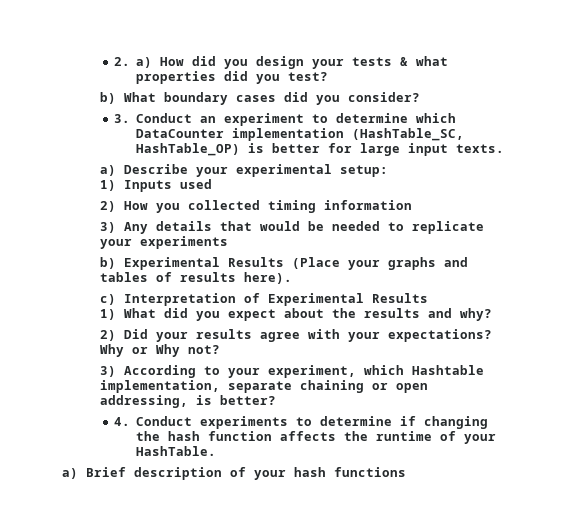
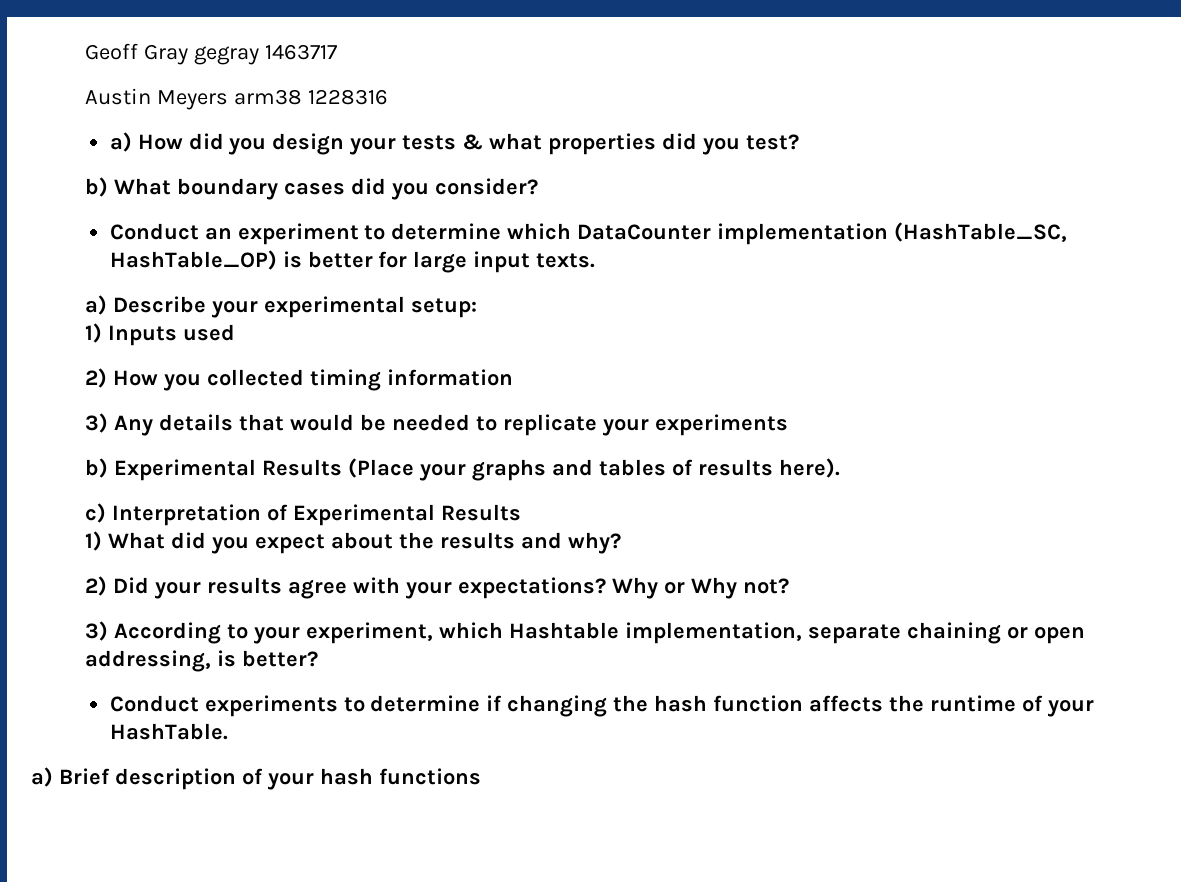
- 2. a) How did you design your tests & what properties did you test?
+ Geoff Gray gegray 1463717
+ Austin Meyers arm38 1228316
+ a) How did you design your tests & what properties did you test?
- 3. Conduct an experiment to determine which DataCounter implementation (HashTable_SC, HashTable_OP) is better for large input texts.
+ Conduct an experiment to determine which DataCounter implementation (HashTable_SC, HashTable_OP) is better for large input texts.
- 4. Conduct experiments to determine if changing the hash function affects the runtime of your HashTable.
+ Conduct experiments to determine if changing the hash function affects the runtime of your HashTable.

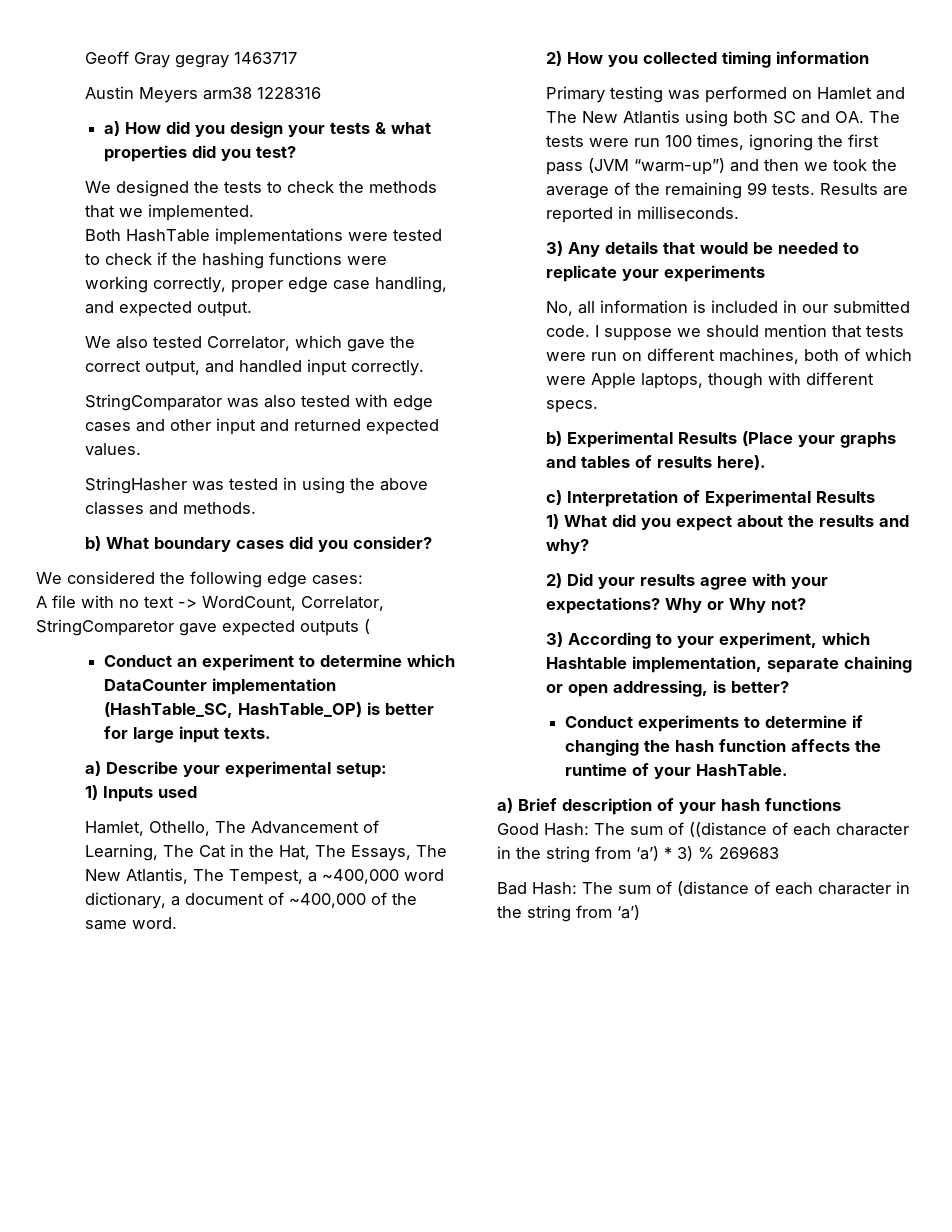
+ We designed the tests to check the methods that we implemented.
+ Both HashTable implementations were tested to check if the hashing functions were working correctly, proper edge case handling, and expected output.
+ We also tested Correlator, which gave the correct output, and handled input correctly.
+ StringComparator was also tested with edge cases and other input and returned expected values.
+ StringHasher was tested in using the above classes and methods.
+ We considered the following edge cases:
+ A file with no text -> WordCount, Correlator, StringComparetor gave expected outputs (
+ Hamlet, Othello, The Advancement of Learning, The Cat in the Hat, The Essays, The New Atlantis, The Tempest, a ~400,000 word dictionary, a document of ~400,000 of the same word.
+ Primary testing was performed on Hamlet and The New Atlantis using both SC and OA. The tests were run 100 times, ignoring the first pass (JVM “warm-up”) and then we took the average of the remaining 99 tests. Results are reported in milliseconds.
+ No, all information is included in our submitted code. I suppose we should mention that tests were run on different machines, both of which were Apple laptops, though with different specs.
+ Good Hash: The sum of ((distance of each character in the string from ‘a’) * 3) % 269683
+ Bad Hash: The sum of (distance of each character in the string from ‘a’)

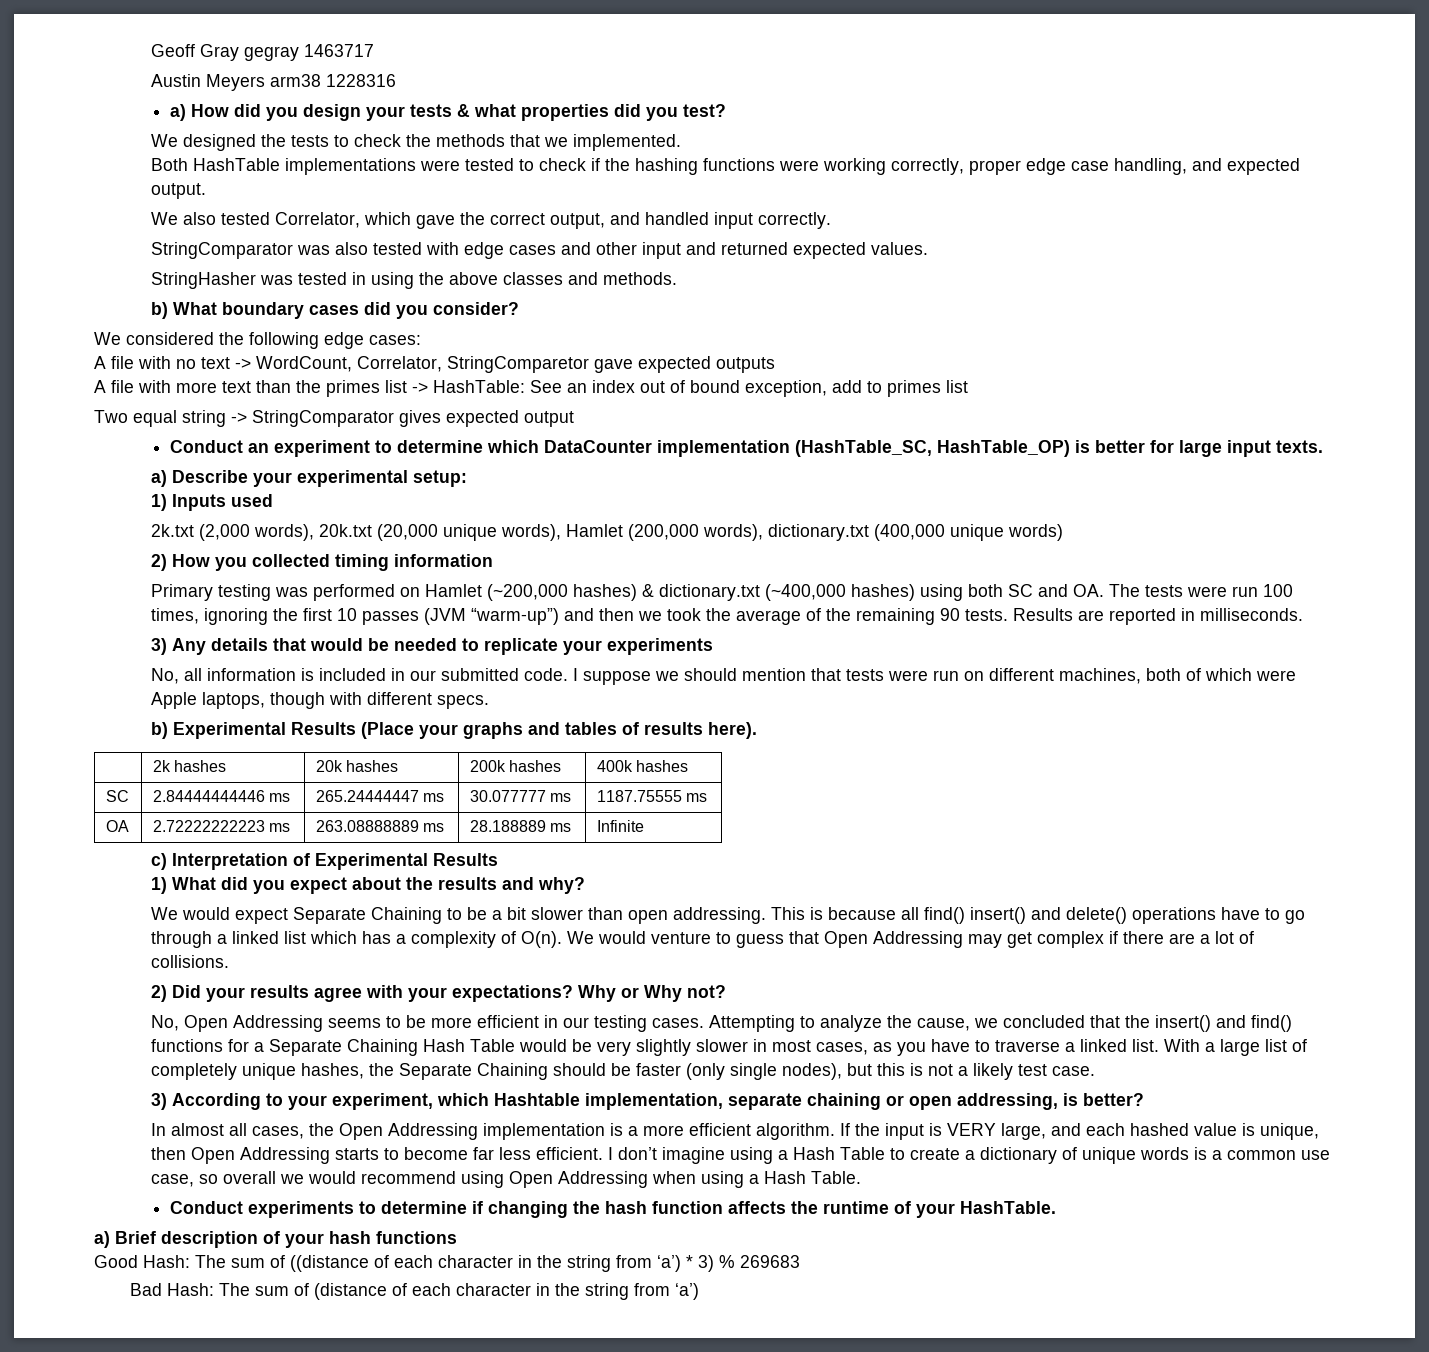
- A file with no text -> WordCount, Correlator, StringComparetor gave expected outputs (
+ A file with no text -> WordCount, Correlator, StringComparetor gave expected outputs
+ A file with more text than the primes list -> HashTable: See an index out of bound exception, add to primes list
+ Two equal string -> StringComparator gives expected output
- Hamlet, Othello, The Advancement of Learning, The Cat in the Hat, The Essays, The New Atlantis, The Tempest, a ~400,000 word dictionary, a document of ~400,000 of the same word.
+ 2k.txt (2,000 words), 20k.txt (20,000 unique words), Hamlet (200,000 words), dictionary.txt (400,000 unique words)
- Primary testing was performed on Hamlet and The New Atlantis using both SC and OA. The tests were run 100 times, ignoring the first pass (JVM “warm-up”) and then we took the average of the remaining 99 tests.
+ Primary testing was performed on Hamlet (~200,000 hashes) & dictionary.txt (~400,000 hashes) using both SC and OA. The tests were run 100 times, ignoring the first 10 passes (JVM “warm-up”) and then we took the average of the remaining 90 tests.
+ | 2k hashes | 20k hashes | 200k hashes | 400k hashes
+ SC | 2.84444444446 ms | 265.24444447 ms | 30.077777 ms | 1187.75555 ms
+ OA | 2.72222222223 ms | 263.08888889 ms | 28.188889 ms | Infinite
+ We would expect Separate Chaining to be a bit slower than open addressing. This is because all find() insert() and delete() operations have to go through a linked list which has a complexity of O(n). We would venture to guess that Open Addressing may get complex if there are a lot of collisions.
+ No, Open Addressing seems to be more efficient in our testing cases. Attempting to analyze the cause, we concluded that the insert() and find() functions for a Separate Chaining Hash Table would be very slightly slower in most cases, as you have to traverse a linked list. With a large list of completely unique hashes, the Separate Chaining should be faster (only single nodes), but this is not a likely test case.
+ In almost all cases, the Open Addressing implementation is a more efficient algorithm. If the input is VERY large, and each hashed value is unique, then Open Addressing starts to become far less efficient. I don’t imagine using a Hash Table to create a dictionary of unique words is a common use case, so overall we would recommend using Open Addressing when using a Hash Table.

